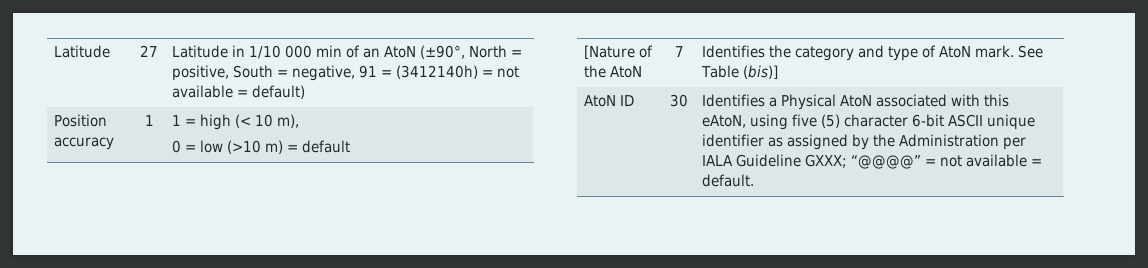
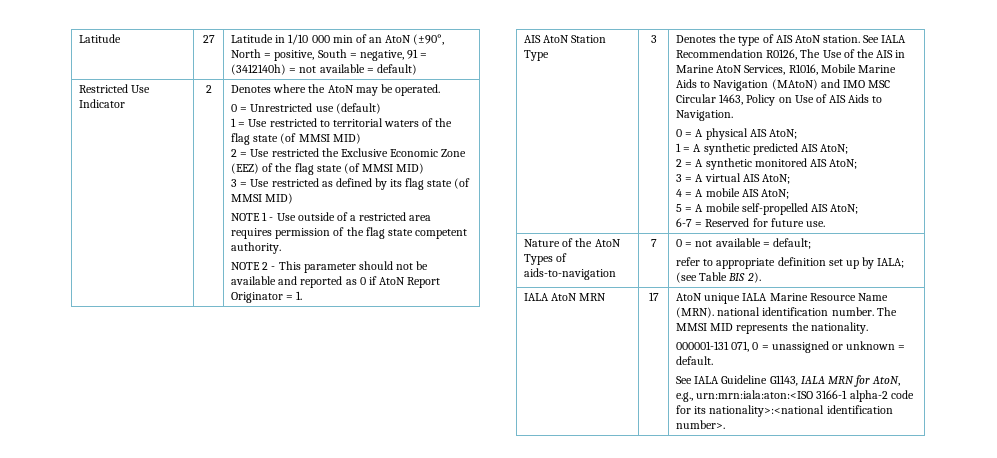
- Position accuracy | 1 | 1 = high (< 10 m),
- 0 = low (>10 m) = default
- [Nature of the AtoN | 7 | Identifies the category and type of AtoN mark. See Table (bis)]
- AtoN ID | 30 | Identifies a Physical AtoN associated with this eAtoN, using five (5) character 6-bit ASCII unique identifier as assigned by the Administration per IALA Guideline GXXX; “@@@@” = not available = default.
+ Restricted Use Indicator | 2 | Denotes where the AtoN may be operated.
+ 0 = Unrestricted use (default)
+ 1 = Use restricted to territorial waters of the flag state (of MMSI MID)
+ 2 = Use restricted the Exclusive Economic Zone (EEZ) of the flag state (of MMSI MID)
+ 3 = Use restricted as defined by its flag state (of MMSI MID)
+ NOTE 1 - Use outside of a restricted area requires permission of the flag state competent authority.
+ NOTE 2 - This parameter should not be available and reported as 0 if AtoN Report Originator = 1.
+ AIS AtoN Station Type | 3 | Denotes the type of AIS AtoN station. See IALA Recommendation R0126, The Use of the AIS in Marine AtoN Services, R1016, Mobile Marine Aids to Navigation (MAtoN) and IMO MSC Circular 1463, Policy on Use of AIS Aids to Navigation.
+ 0 = A physical AIS AtoN;
+ 1 = A synthetic predicted AIS AtoN;
+ 2 = A synthetic monitored AIS AtoN;
+ 3 = A virtual AIS AtoN;
+ 4 = A mobile AIS AtoN;
+ 5 = A mobile self-propelled AIS AtoN;
+ 6-7 = Reserved for future use.
+ Nature of the AtoN Types of aids-to-navigation | 7 | 0 = not available = default;
+ refer to appropriate definition set up by IALA; (see Table BIS 2).
+ IALA AtoN MRN | 17 | AtoN unique IALA Marine Resource Name (MRN). national identification number. The MMSI MID represents the nationality.
+ 000001-131 071, 0 = unassigned or unknown = default.
+ See IALA Guideline G1143, IALA MRN for AtoN, e.g., urn:mrn:iala:aton:<ISO 3166-1 alpha-2 code for its nationality>:<national identification number>.

